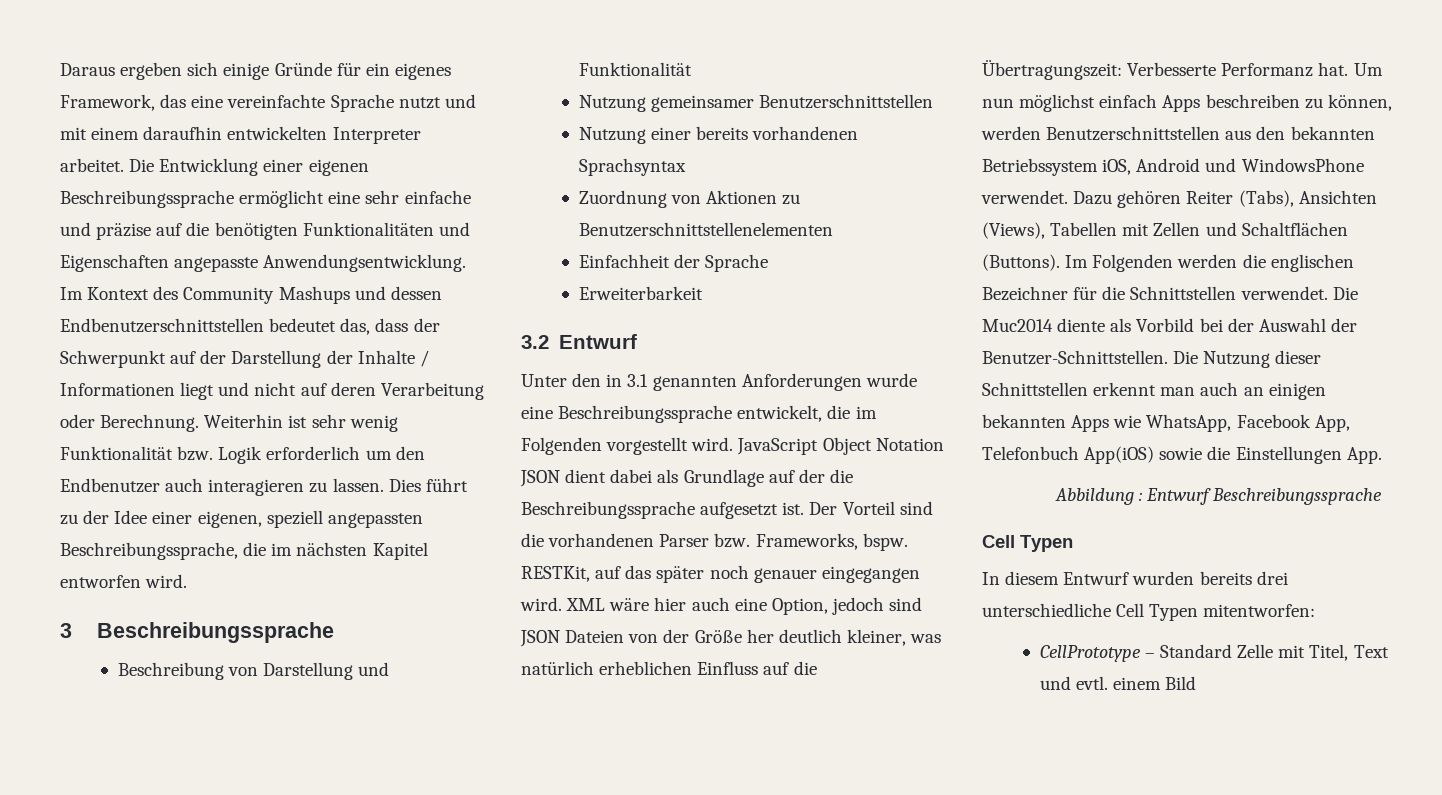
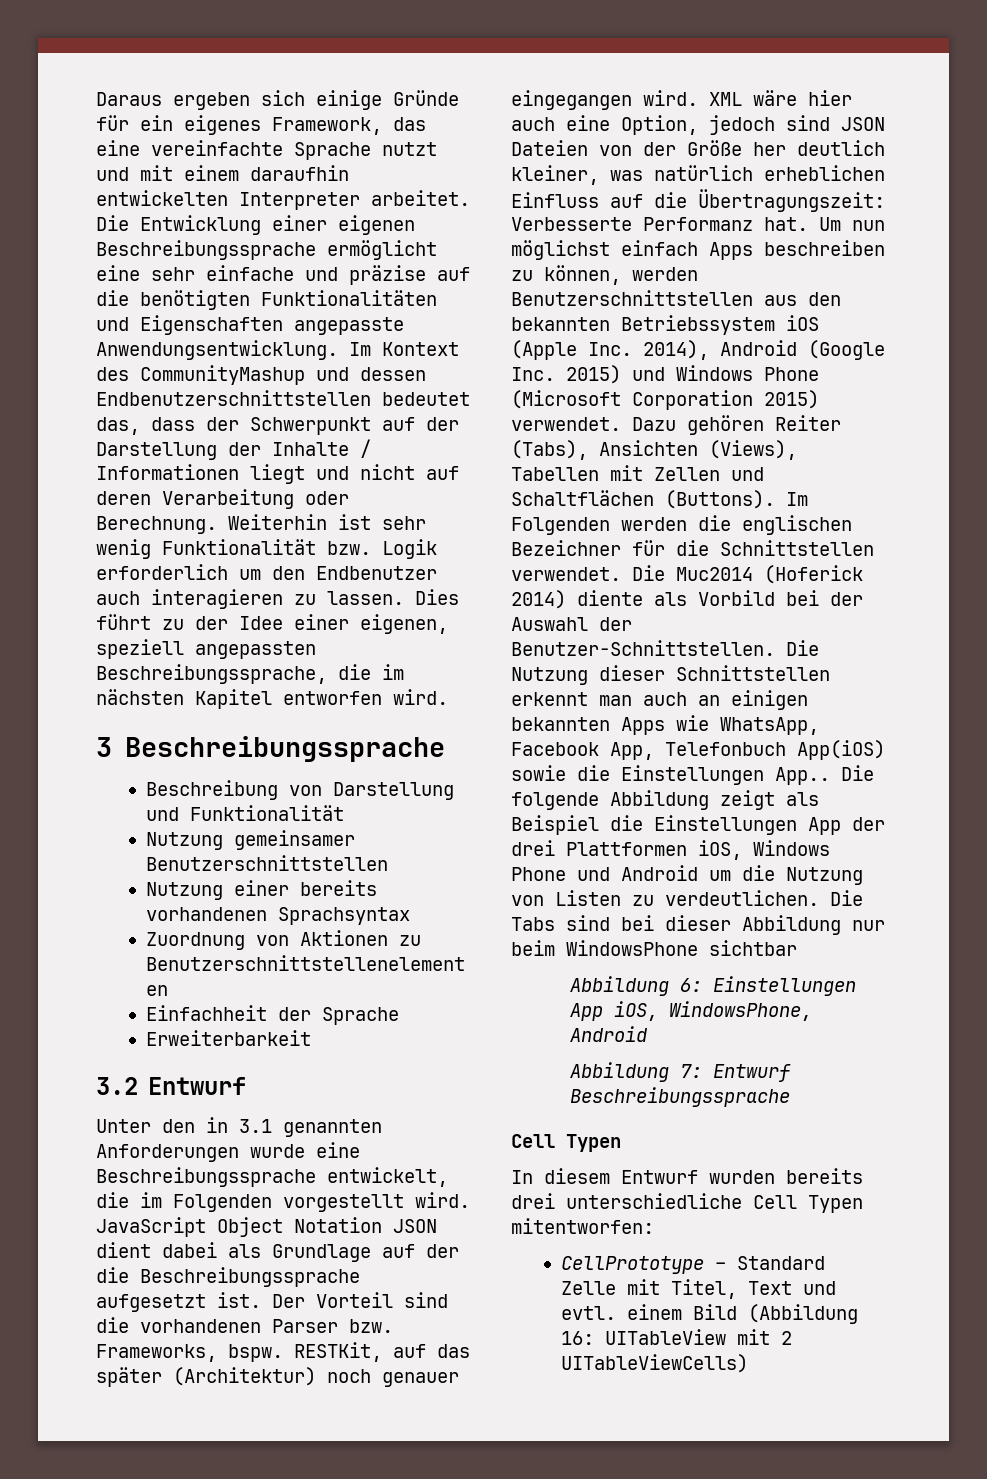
- Im Kontext des Community Mashups und dessen Endbenutzerschnittstellen bedeutet das, dass der Schwerpunkt auf der Darstellung der Inhalte / Informationen liegt und nicht auf deren Verarbeitung oder Berechnung.
+ Im Kontext des CommunityMashup und dessen Endbenutzerschnittstellen bedeutet das, dass der Schwerpunkt auf der Darstellung der Inhalte / Informationen liegt und nicht auf deren Verarbeitung oder Berechnung.
- RESTKit, auf das später noch genauer eingegangen wird.
+ RESTKit, auf das später (Architektur) noch genauer eingegangen wird.
- Um nun möglichst einfach Apps beschreiben zu können, werden Benutzerschnittstellen aus den bekannten Betriebssystem iOS, Android und WindowsPhone verwendet.
+ Um nun möglichst einfach Apps beschreiben zu können, werden Benutzerschnittstellen aus den bekannten Betriebssystem iOS (Apple Inc. 2014), Android (Google Inc. 2015) und Windows Phone (Microsoft Corporation 2015) verwendet.
- Die Muc2014 diente als Vorbild bei der Auswahl der Benutzer-Schnittstellen.
+ Die Muc2014 (Hoferick 2014) diente als Vorbild bei der Auswahl der Benutzer-Schnittstellen.
- Die Nutzung dieser Schnittstellen erkennt man auch an einigen bekannten Apps wie WhatsApp, Facebook App, Telefonbuch App(iOS) sowie die Einstellungen App.
- Abbildung : Entwurf Beschreibungssprache
+ Die Nutzung dieser Schnittstellen erkennt man auch an einigen bekannten Apps wie WhatsApp, Facebook App, Telefonbuch App(iOS) sowie die Einstellungen App.. Die folgende Abbildung zeigt als Beispiel die Einstellungen App der drei Plattformen iOS, Windows Phone und Android um die Nutzung von Listen zu verdeutlichen. Die Tabs sind bei dieser Abbildung nur beim WindowsPhone sichtbar
+ Abbildung 6: Einstellungen App iOS, WindowsPhone, Android
+ Abbildung 7: Entwurf Beschreibungssprache
- CellPrototype – Standard Zelle mit Titel, Text und evtl. einem Bild
+ CellPrototype – Standard Zelle mit Titel, Text und evtl. einem Bild (Abbildung 16: UITableView mit 2 UITableViewCells)

